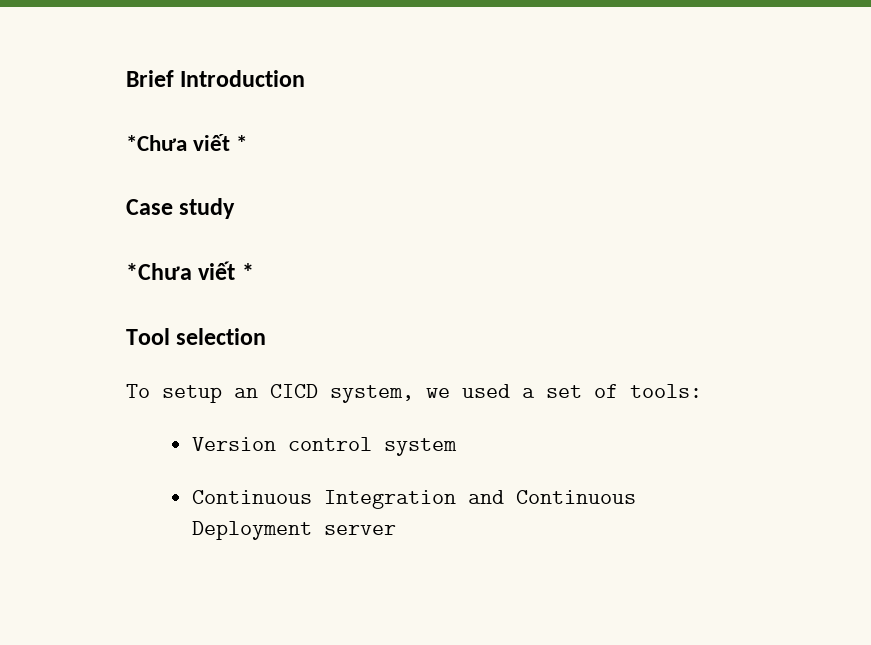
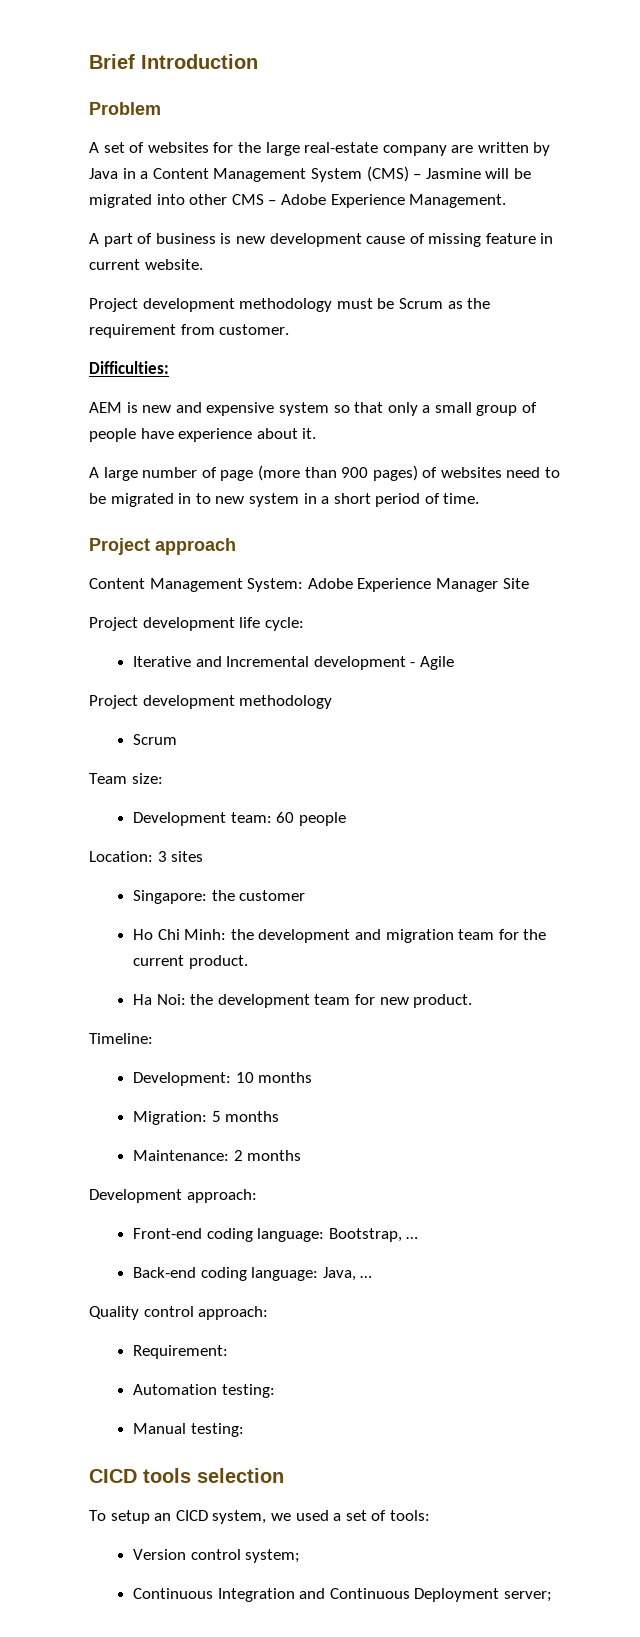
  Brief Introduction
- *Chưa viết *
- Case study
- *Chưa viết *
- Tool selection
+ Problem
+ A set of websites for the large real-estate company are written by Java in a Content Management System (CMS) – Jasmine will be migrated into other CMS – Adobe Experience Management.
+ A part of business is new development cause of missing feature in current website.
+ Project development methodology must be Scrum as the requirement from customer.
+ Difficulties:
+ AEM is new and expensive system so that only a small group of people have experience about it.
+ A large number of page (more than 900 pages) of websites need to be migrated in to new system in a short period of time.
+ Project approach
+ Content Management System: Adobe Experience Manager Site
+ Project development life cycle:
+ Iterative and Incremental development - Agile
+ Project development methodology
+ Scrum
+ Team size:
+ Development team: 60 people
+ Location: 3 sites
+ Singapore: the customer
+ Ho Chi Minh: the development and migration team for the current product.
+ Ha Noi: the development team for new product.
+ Timeline:
+ Development: 10 months
+ Migration: 5 months
+ Maintenance: 2 months
+ Development approach:
+ Front-end coding language: Bootstrap, …
+ Back-end coding language: Java, …
+ Quality control approach:
+ Requirement:
+ Automation testing:
+ Manual testing:
+ CICD tools selection
- Version control system
+ Version control system;
- Continuous Integration and Continuous Deployment server
+ Continuous Integration and Continuous Deployment server;

